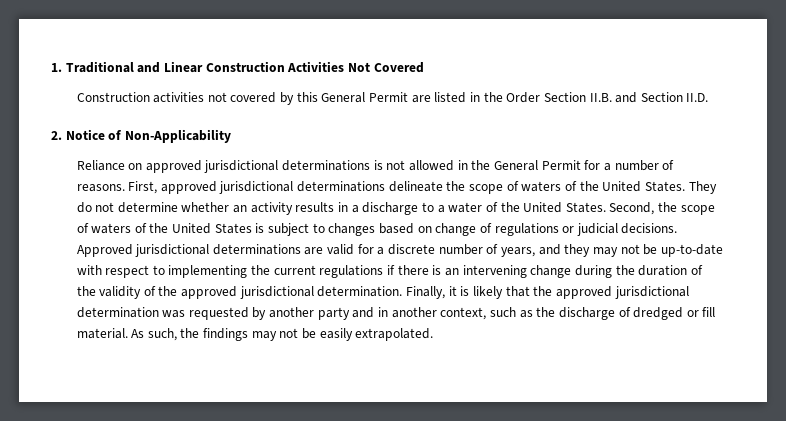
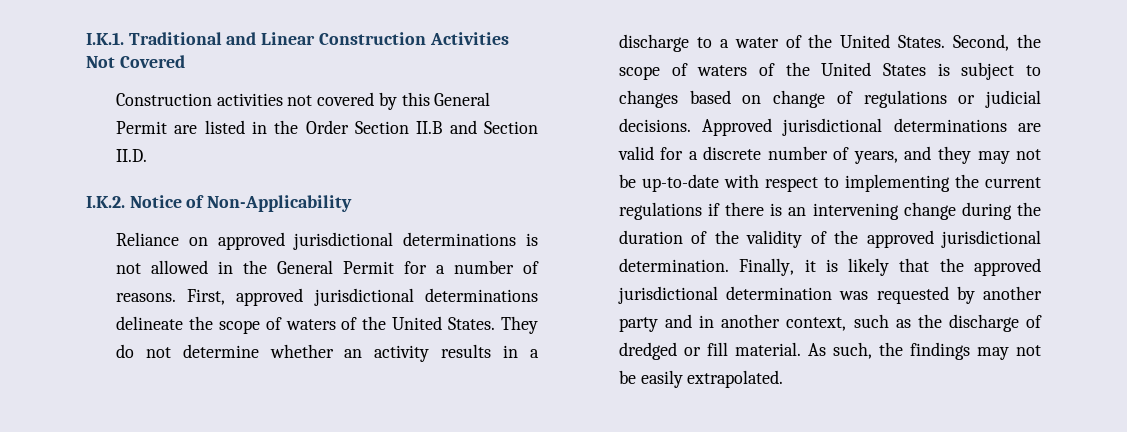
- 1. Traditional and Linear Construction Activities Not Covered
+ I.K.1. Traditional and Linear Construction Activities Not Covered
- Construction activities not covered by this General Permit are listed in the Order Section II.B. and Section II.D.
+ Construction activities not covered by this General Permit are listed in the Order Section II.B and Section II.D.
- 2. Notice of Non-Applicability
+ I.K.2. Notice of Non-Applicability

